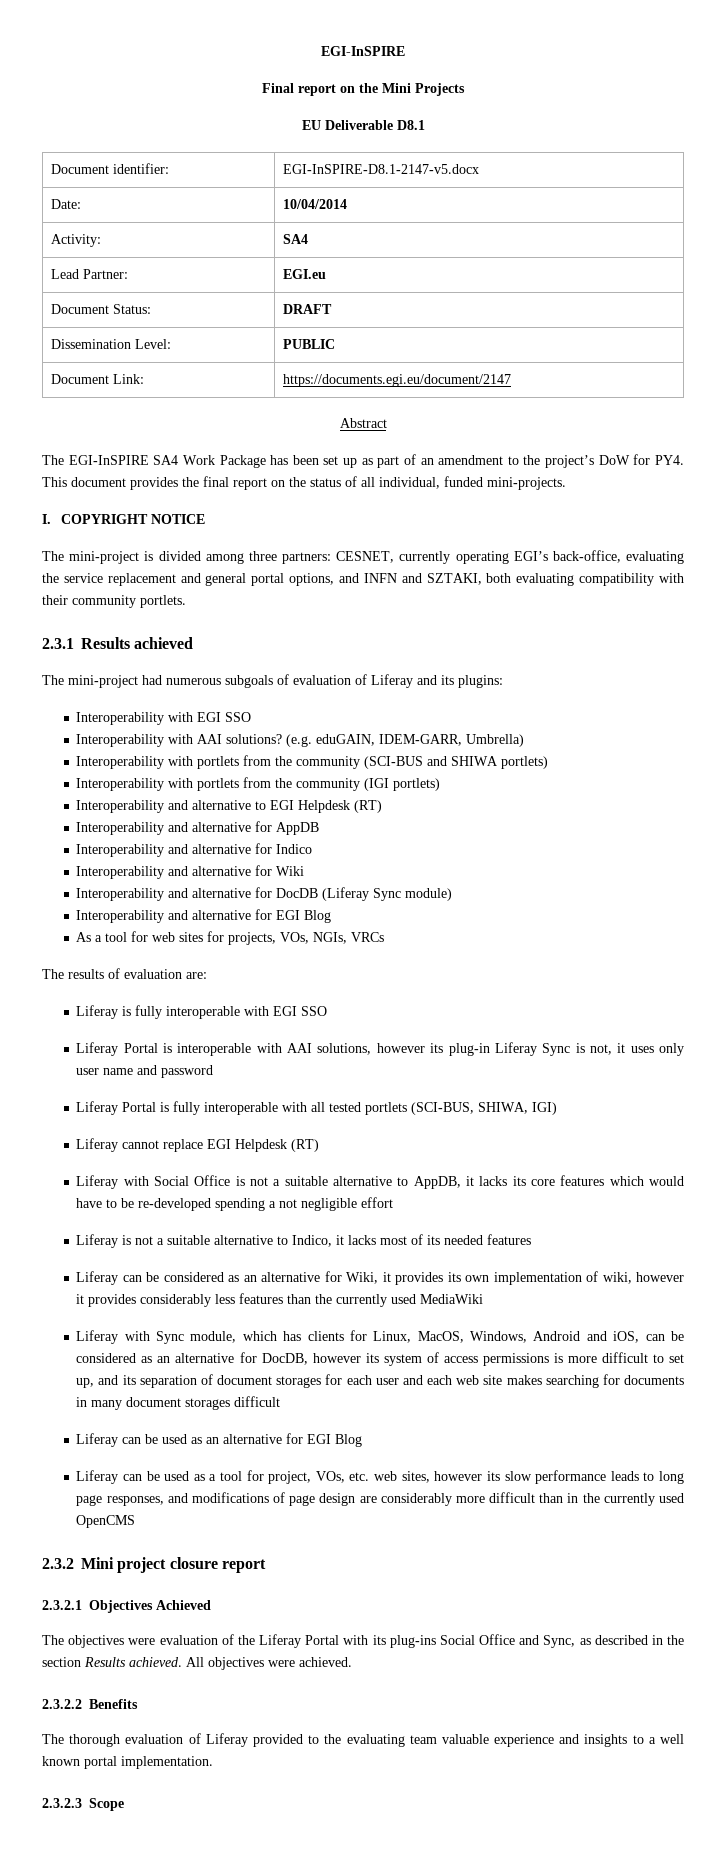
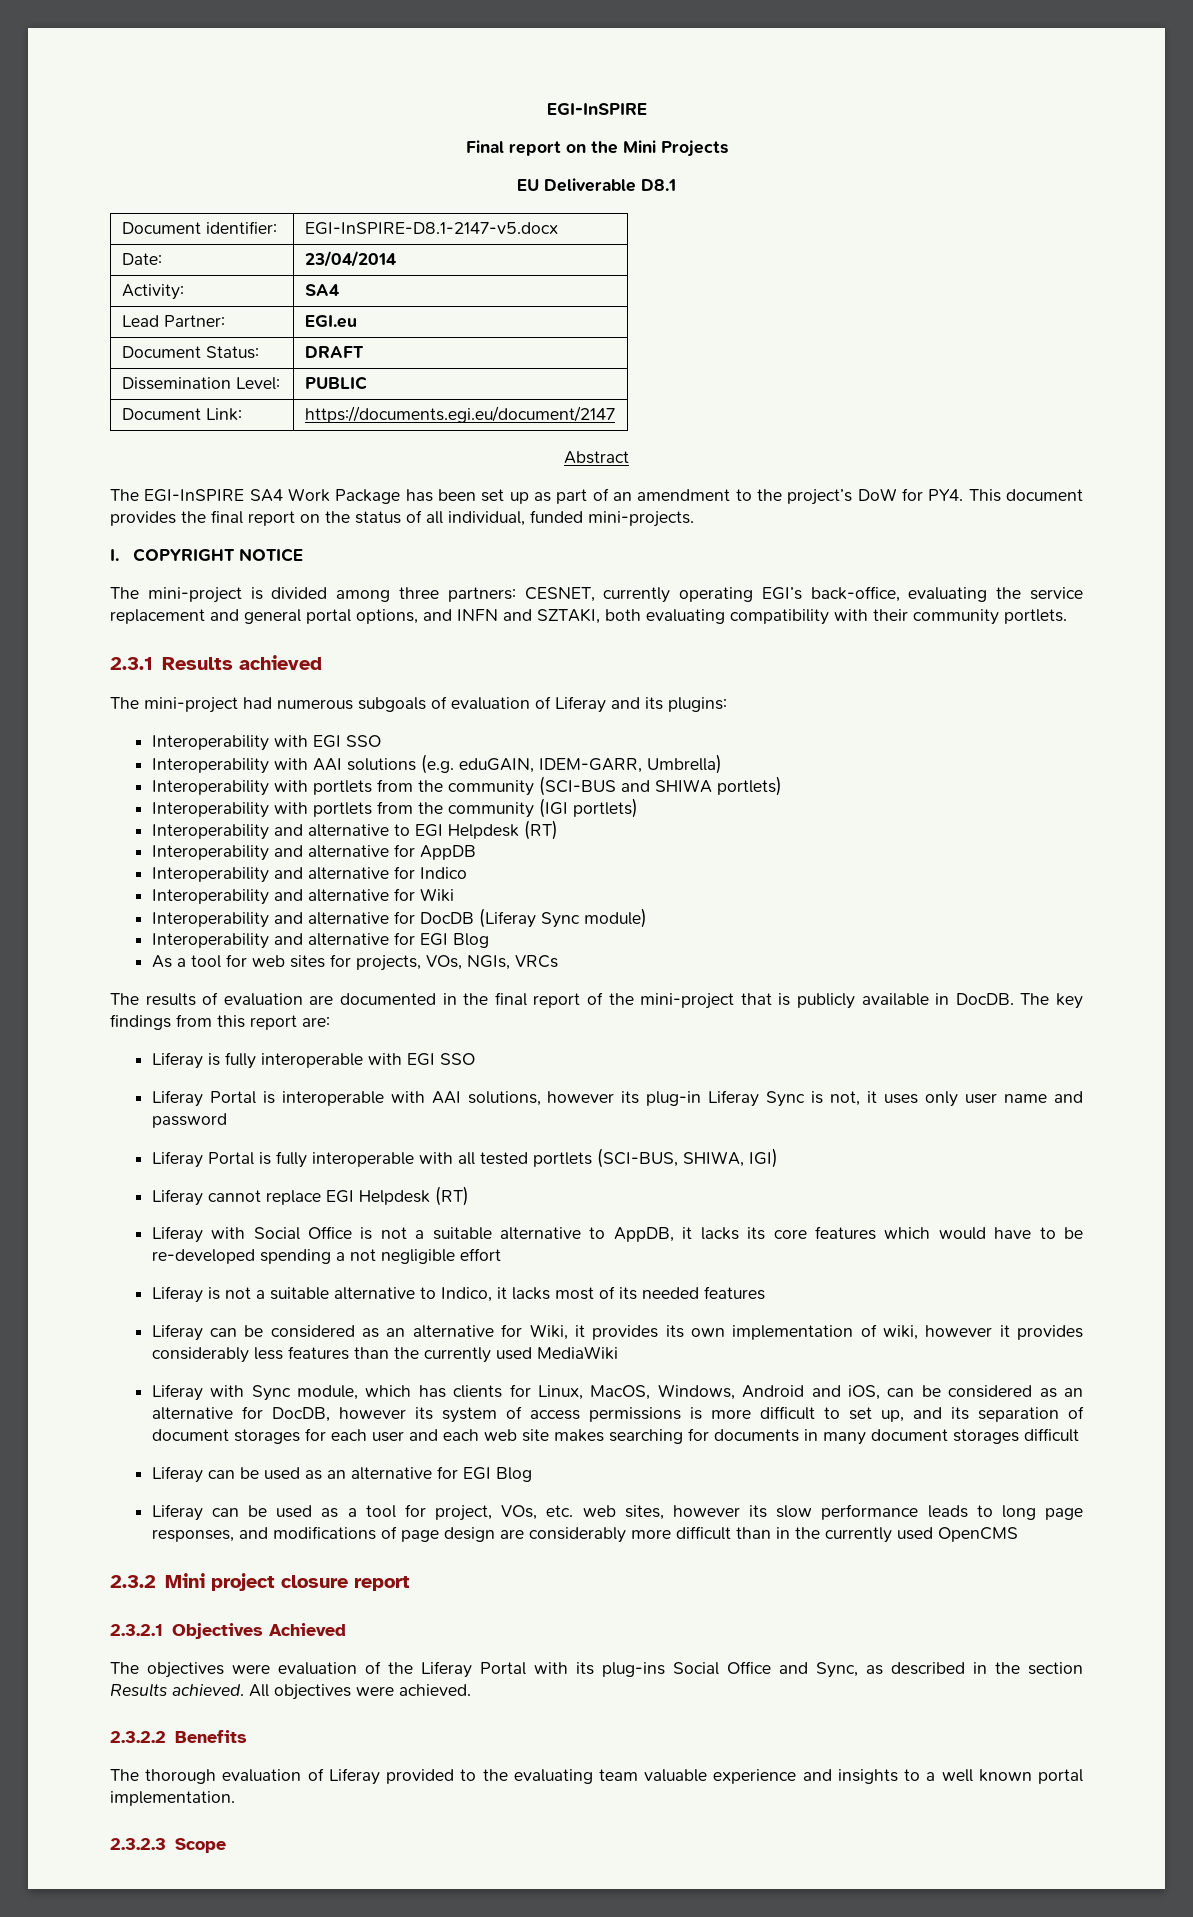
- Date: | 10/04/2014
+ Date: | 23/04/2014
- Interoperability with AAI solutions? (e.g. eduGAIN, IDEM-GARR, Umbrella)
+ Interoperability with AAI solutions (e.g. eduGAIN, IDEM-GARR, Umbrella)
- The results of evaluation are:
+ The results of evaluation are documented in the final report of the mini-project that is publicly available in DocDB. The key findings from this report are:

